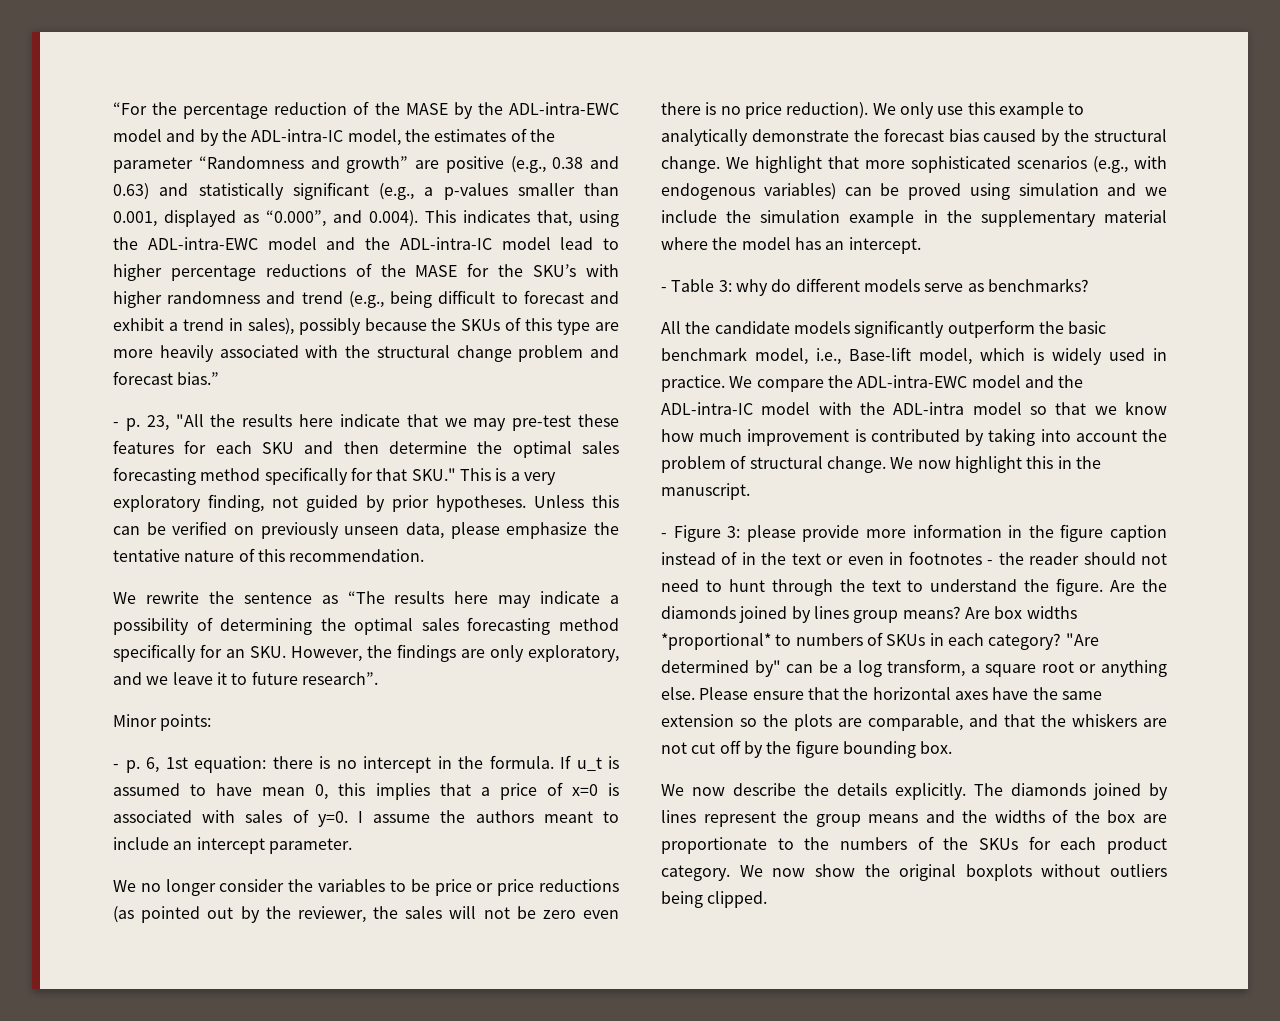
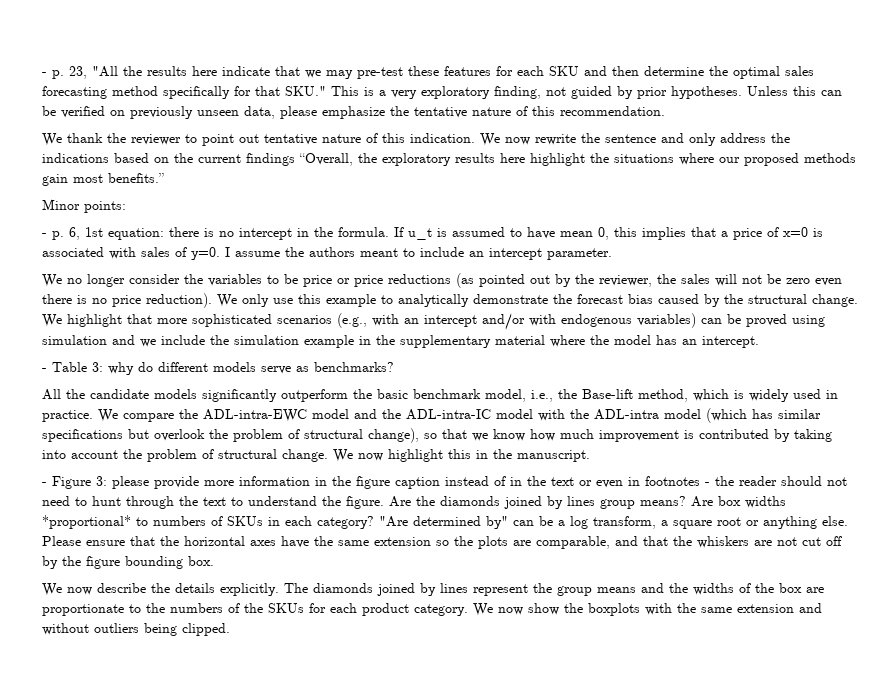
- “For the percentage reduction of the MASE by the ADL-intra-EWC model and by the ADL-intra-IC model, the estimates of the parameter “Randomness and growth” are positive (e.g., 0.38 and 0.63) and statistically significant (e.g., a p-values smaller than 0.001, displayed as “0.000”, and 0.004). This indicates that, using the ADL-intra-EWC model and the ADL-intra-IC model lead to higher percentage reductions of the MASE for the SKU’s with higher randomness and trend (e.g., being difficult to forecast and exhibit a trend in sales), possibly because the SKUs of this type are more heavily associated with the structural change problem and forecast bias.”
- We rewrite the sentence as “The results here may indicate a possibility of determining the optimal sales forecasting method specifically for an SKU. However, the findings are only exploratory, and we leave it to future research”.
+ We thank the reviewer to point out tentative nature of this indication. We now rewrite the sentence and only address the indications based on the current findings “Overall, the exploratory results here highlight the situations where our proposed methods gain most benefits.”
- We highlight that more sophisticated scenarios (e.g., with endogenous variables) can be proved using simulation and we include the simulation example in the supplementary material where the model has an intercept.
+ We highlight that more sophisticated scenarios (e.g., with an intercept and/or with endogenous variables) can be proved using simulation and we include the simulation example in the supplementary material where the model has an intercept.
- All the candidate models significantly outperform the basic benchmark model, i.e., Base-lift model, which is widely used in practice.
+ All the candidate models significantly outperform the basic benchmark model, i.e., the Base-lift method, which is widely used in practice.
- We compare the ADL-intra-EWC model and the ADL-intra-IC model with the ADL-intra model so that we know how much improvement is contributed by taking into account the problem of structural change.
+ We compare the ADL-intra-EWC model and the ADL-intra-IC model with the ADL-intra model (which has similar specifications but overlook the problem of structural change), so that we know how much improvement is contributed by taking into account the problem of structural change.
- We now show the original boxplots without outliers being clipped.
+ We now show the boxplots with the same extension and without outliers being clipped.

